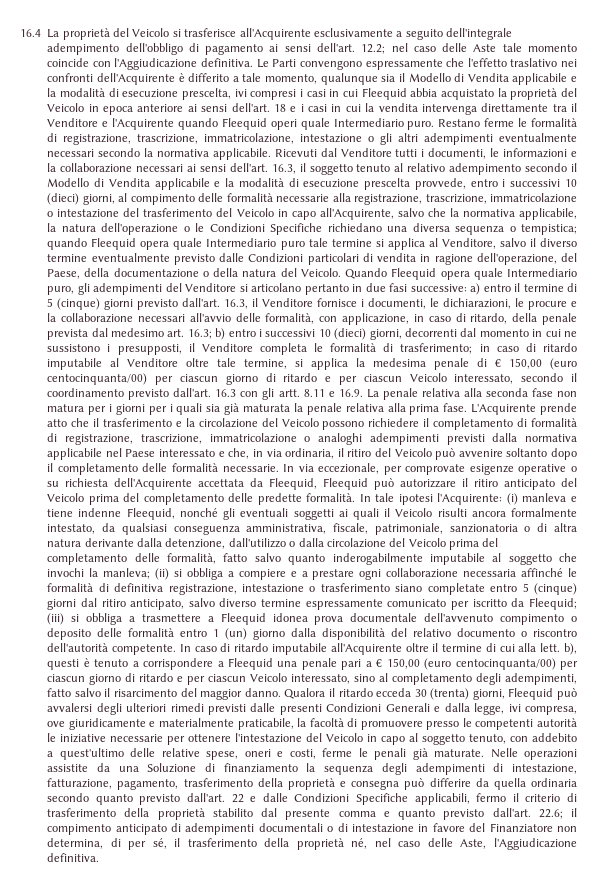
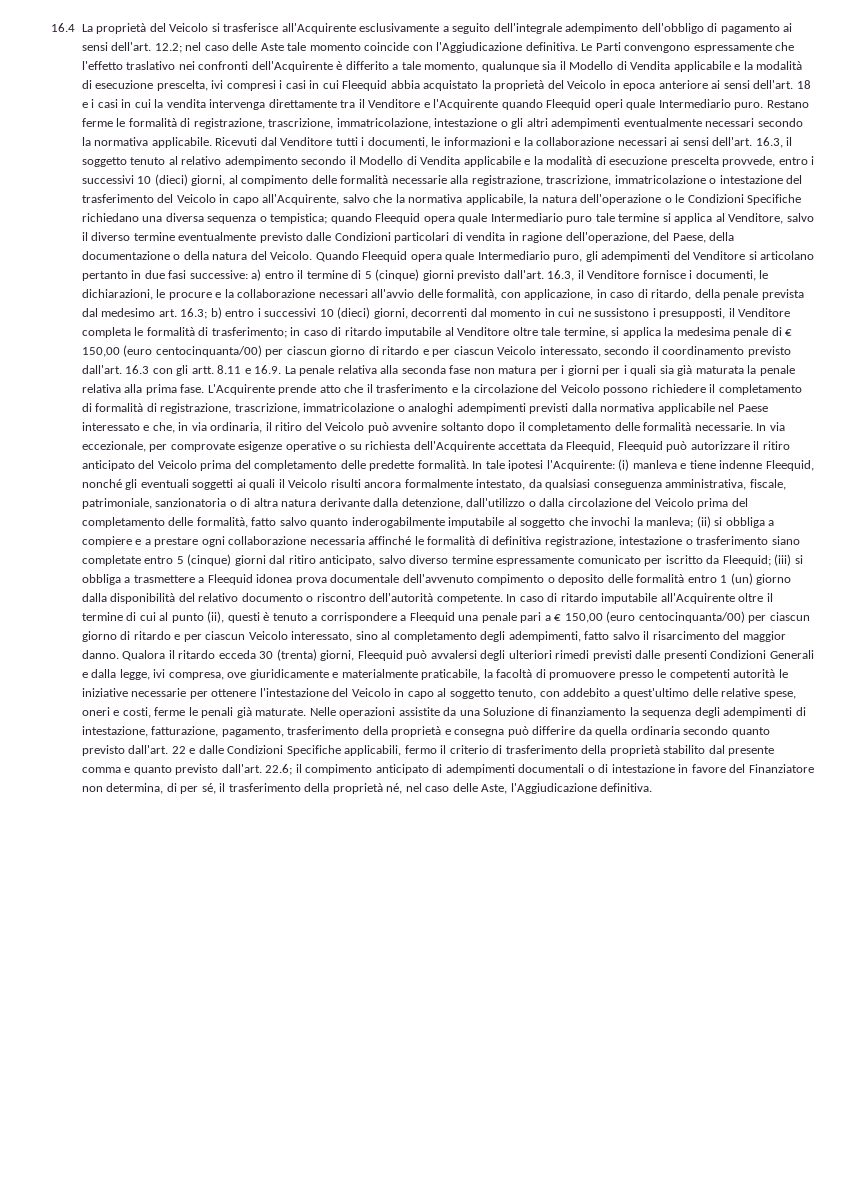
- In caso di ritardo imputabile all'Acquirente oltre il termine di cui alla lett. b), questi è tenuto a corrispondere a Fleequid una penale pari a € 150,00 (euro centocinquanta/00) per ciascun giorno di ritardo e per ciascun Veicolo interessato, sino al completamento degli adempimenti, fatto salvo il risarcimento del maggior danno.
+ In caso di ritardo imputabile all'Acquirente oltre il termine di cui al punto (ii), questi è tenuto a corrispondere a Fleequid una penale pari a € 150,00 (euro centocinquanta/00) per ciascun giorno di ritardo e per ciascun Veicolo interessato, sino al completamento degli adempimenti, fatto salvo il risarcimento del maggior danno.

